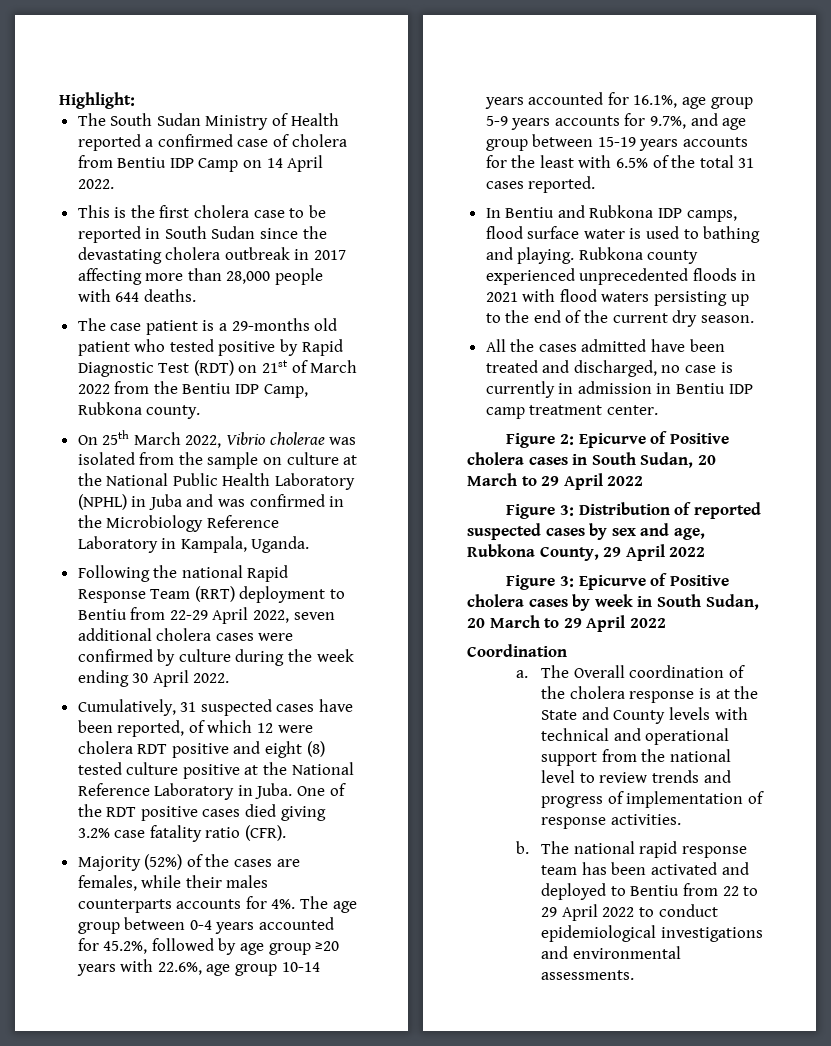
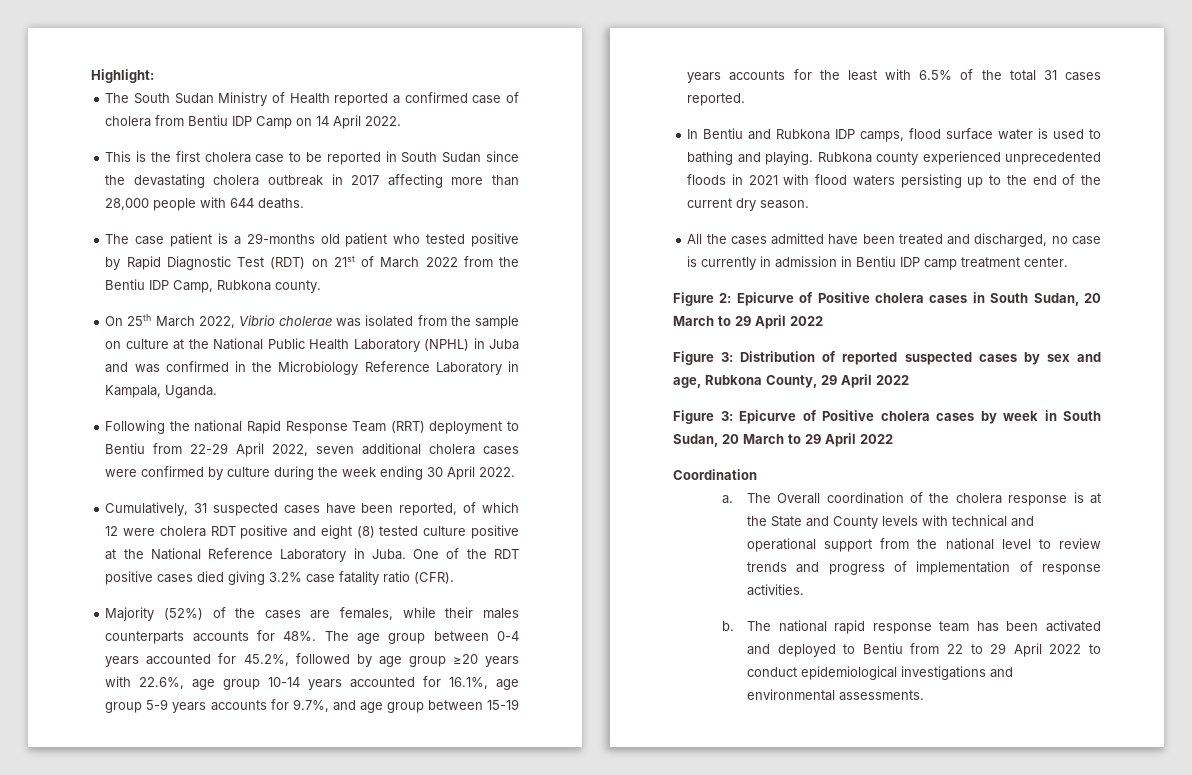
- Majority (52%) of the cases are females, while their males counterparts accounts for 4%.
+ Majority (52%) of the cases are females, while their males counterparts accounts for 48%.

